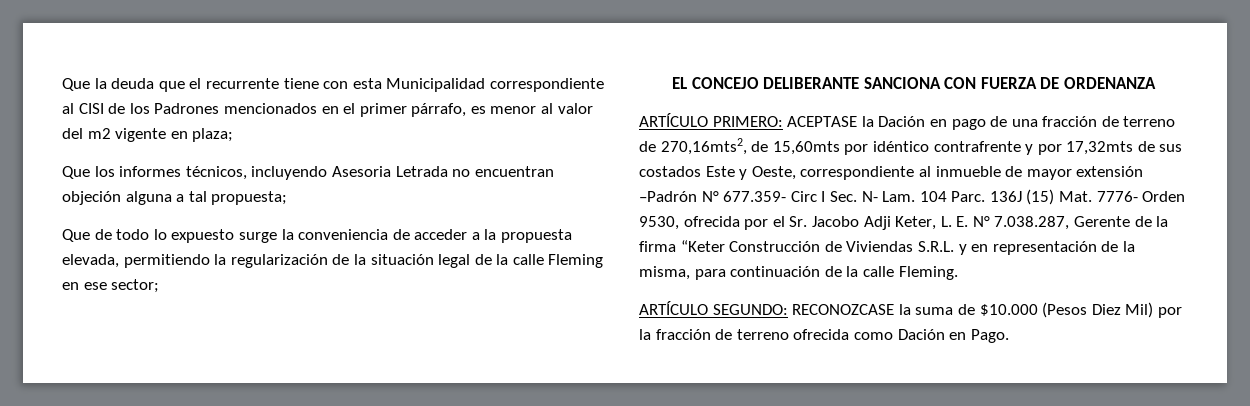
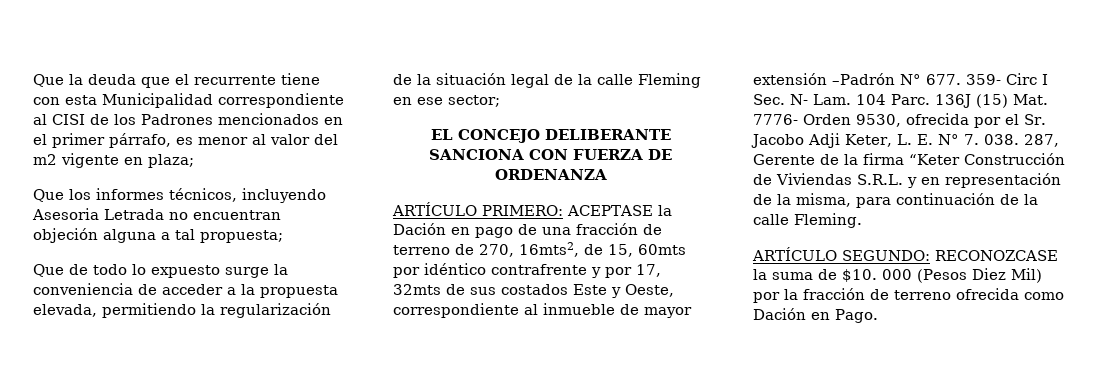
- ARTÍCULO PRIMERO: ACEPTASE la Dación en pago de una fracción de terreno de 270,16mts2, de 15,60mts por idéntico contrafrente y por 17,32mts de sus costados Este y Oeste, correspondiente al inmueble de mayor extensión –Padrón N° 677.359- Circ I Sec. N- Lam. 104 Parc.
+ ARTÍCULO PRIMERO: ACEPTASE la Dación en pago de una fracción de terreno de 270, 16mts2, de 15, 60mts por idéntico contrafrente y por 17, 32mts de sus costados Este y Oeste, correspondiente al inmueble de mayor extensión –Padrón N° 677. 359- Circ I Sec. N- Lam. 104 Parc.
- 136J (15) Mat. 7776- Orden 9530, ofrecida por el Sr. Jacobo Adji Keter, L. E. N° 7.038.287, Gerente de la firma “Keter Construcción de Viviendas S.R.L. y en representación de la misma, para continuación de la calle Fleming.
+ 136J (15) Mat. 7776- Orden 9530, ofrecida por el Sr. Jacobo Adji Keter, L. E. N° 7. 038. 287, Gerente de la firma “Keter Construcción de Viviendas S.R.L. y en representación de la misma, para continuación de la calle Fleming.
- ARTÍCULO SEGUNDO: RECONOZCASE la suma de $10.000 (Pesos Diez Mil) por la fracción de terreno ofrecida como Dación en Pago.
+ ARTÍCULO SEGUNDO: RECONOZCASE la suma de $10. 000 (Pesos Diez Mil) por la fracción de terreno ofrecida como Dación en Pago.

